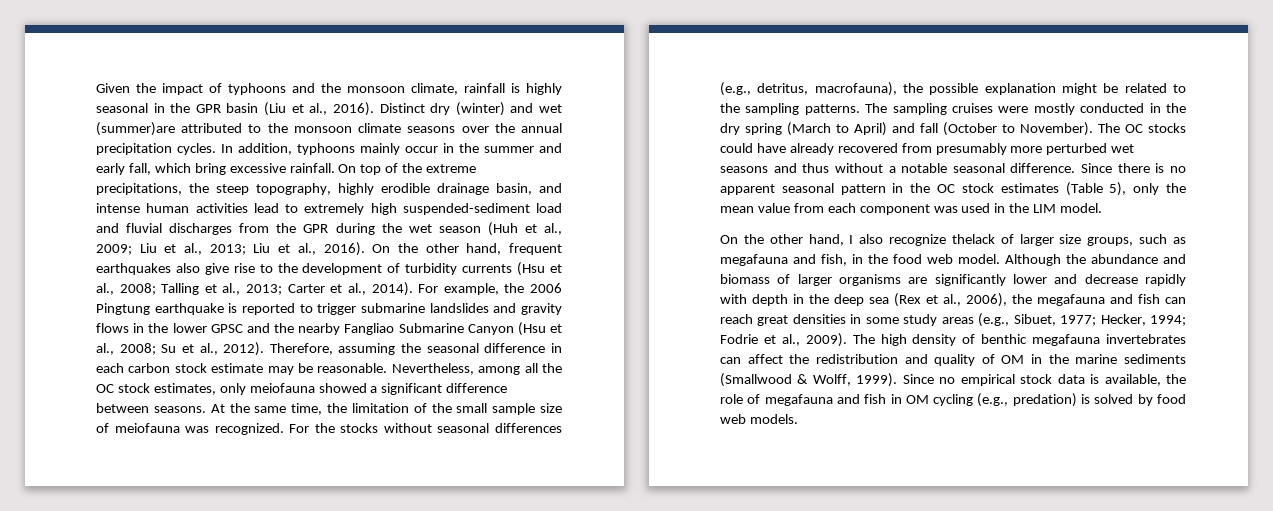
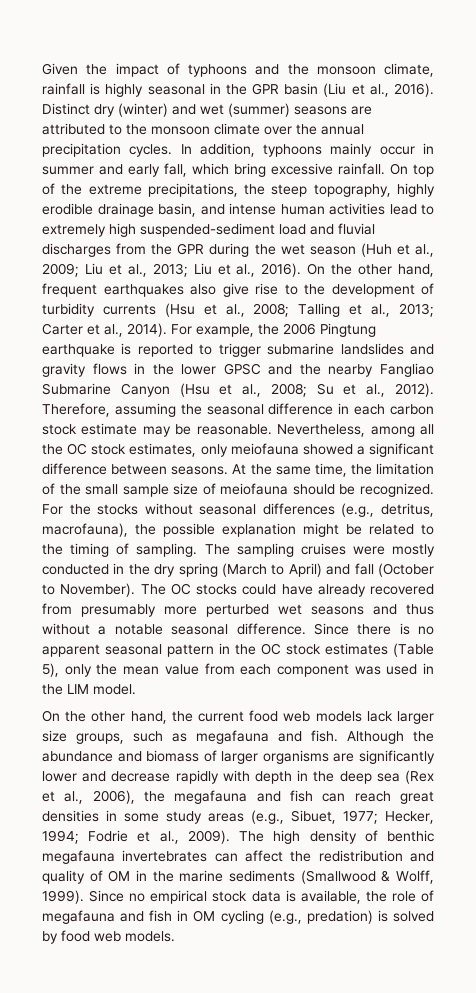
- Distinct dry (winter) and wet (summer)are attributed to the monsoon climate seasons over the annual precipitation cycles.
+ Distinct dry (winter) and wet (summer) seasons are attributed to the monsoon climate over the annual precipitation cycles.
- In addition, typhoons mainly occur in the summer and early fall, which bring excessive rainfall.
+ In addition, typhoons mainly occur in summer and early fall, which bring excessive rainfall.
- At the same time, the limitation of the small sample size of meiofauna was recognized.
+ At the same time, the limitation of the small sample size of meiofauna should be recognized.
- For the stocks without seasonal differences (e.g., detritus, macrofauna), the possible explanation might be related to the sampling patterns.
+ For the stocks without seasonal differences (e.g., detritus, macrofauna), the possible explanation might be related to the timing of sampling.
- On the other hand, I also recognize thelack of larger size groups, such as megafauna and fish, in the food web model.
+ On the other hand, the current food web models lack larger size groups, such as megafauna and fish.

